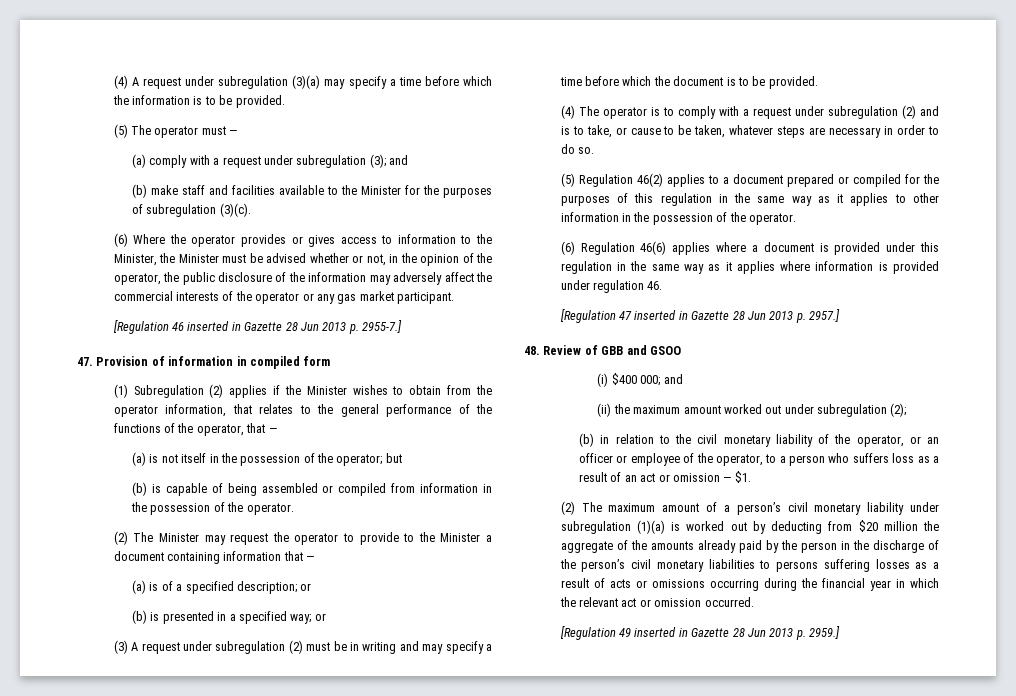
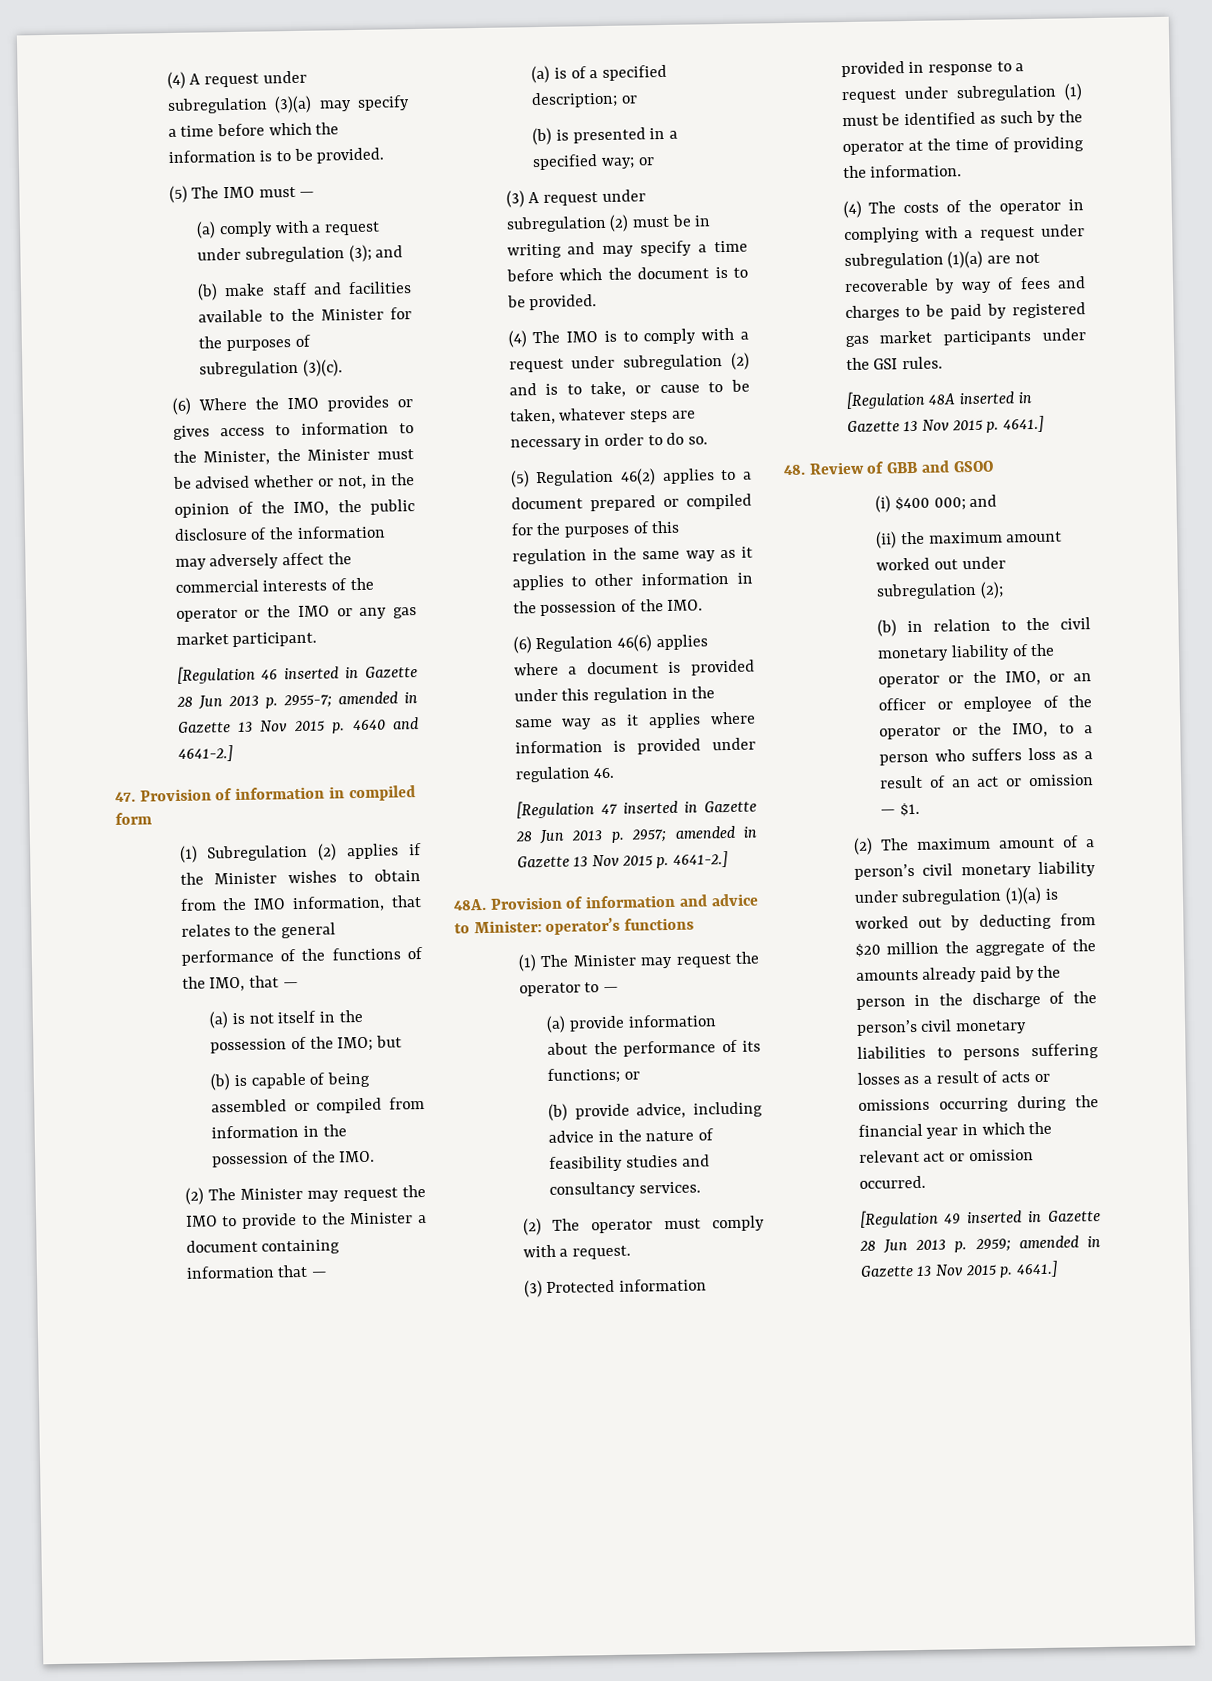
- (5) The operator must —
+ (5) The IMO must —
- (6) Where the operator provides or gives access to information to the Minister, the Minister must be advised whether or not, in the opinion of the operator, the public disclosure of the information may adversely affect the commercial interests of the operator or any gas market participant.
+ (6) Where the IMO provides or gives access to information to the Minister, the Minister must be advised whether or not, in the opinion of the IMO, the public disclosure of the information may adversely affect the commercial interests of the operator or the IMO or any gas market participant.
- [Regulation 46 inserted in Gazette 28 Jun 2013 p. 2955-7.]
+ [Regulation 46 inserted in Gazette 28 Jun 2013 p. 2955-7; amended in Gazette 13 Nov 2015 p. 4640 and 4641-2.]
- (1) Subregulation (2) applies if the Minister wishes to obtain from the operator information, that relates to the general performance of the functions of the operator, that —
+ (1) Subregulation (2) applies if the Minister wishes to obtain from the IMO information, that relates to the general performance of the functions of the IMO, that —
- (a) is not itself in the possession of the operator; but
+ (a) is not itself in the possession of the IMO; but
- (b) is capable of being assembled or compiled from information in the possession of the operator.
+ (b) is capable of being assembled or compiled from information in the possession of the IMO.
- (2) The Minister may request the operator to provide to the Minister a document containing information that —
+ (2) The Minister may request the IMO to provide to the Minister a document containing information that —
- (4) The operator is to comply with a request under subregulation (2) and is to take, or cause to be taken, whatever steps are necessary in order to do so.
+ (4) The IMO is to comply with a request under subregulation (2) and is to take, or cause to be taken, whatever steps are necessary in order to do so.
- (5) Regulation 46(2) applies to a document prepared or compiled for the purposes of this regulation in the same way as it applies to other information in the possession of the operator.
+ (5) Regulation 46(2) applies to a document prepared or compiled for the purposes of this regulation in the same way as it applies to other information in the possession of the IMO.
- [Regulation 47 inserted in Gazette 28 Jun 2013 p. 2957.]
+ [Regulation 47 inserted in Gazette 28 Jun 2013 p. 2957; amended in Gazette 13 Nov 2015 p. 4641-2.]
+ 48A. Provision of information and advice to Minister: operator’s functions
+ (1) The Minister may request the operator to —
+ (a) provide information about the performance of its functions; or
+ (b) provide advice, including advice in the nature of feasibility studies and consultancy services.
+ (2) The operator must comply with a request.
+ (3) Protected information provided in response to a request under subregulation (1) must be identified as such by the operator at the time of providing the information.
+ (4) The costs of the operator in complying with a request under subregulation (1)(a) are not recoverable by way of fees and charges to be paid by registered gas market participants under the GSI rules.
+ [Regulation 48A inserted in Gazette 13 Nov 2015 p. 4641.]
- (b) in relation to the civil monetary liability of the operator, or an officer or employee of the operator, to a person who suffers loss as a result of an act or omission — $1.
+ (b) in relation to the civil monetary liability of the operator or the IMO, or an officer or employee of the operator or the IMO, to a person who suffers loss as a result of an act or omission — $1.
- [Regulation 49 inserted in Gazette 28 Jun 2013 p. 2959.]
+ [Regulation 49 inserted in Gazette 28 Jun 2013 p. 2959; amended in Gazette 13 Nov 2015 p. 4641.]

